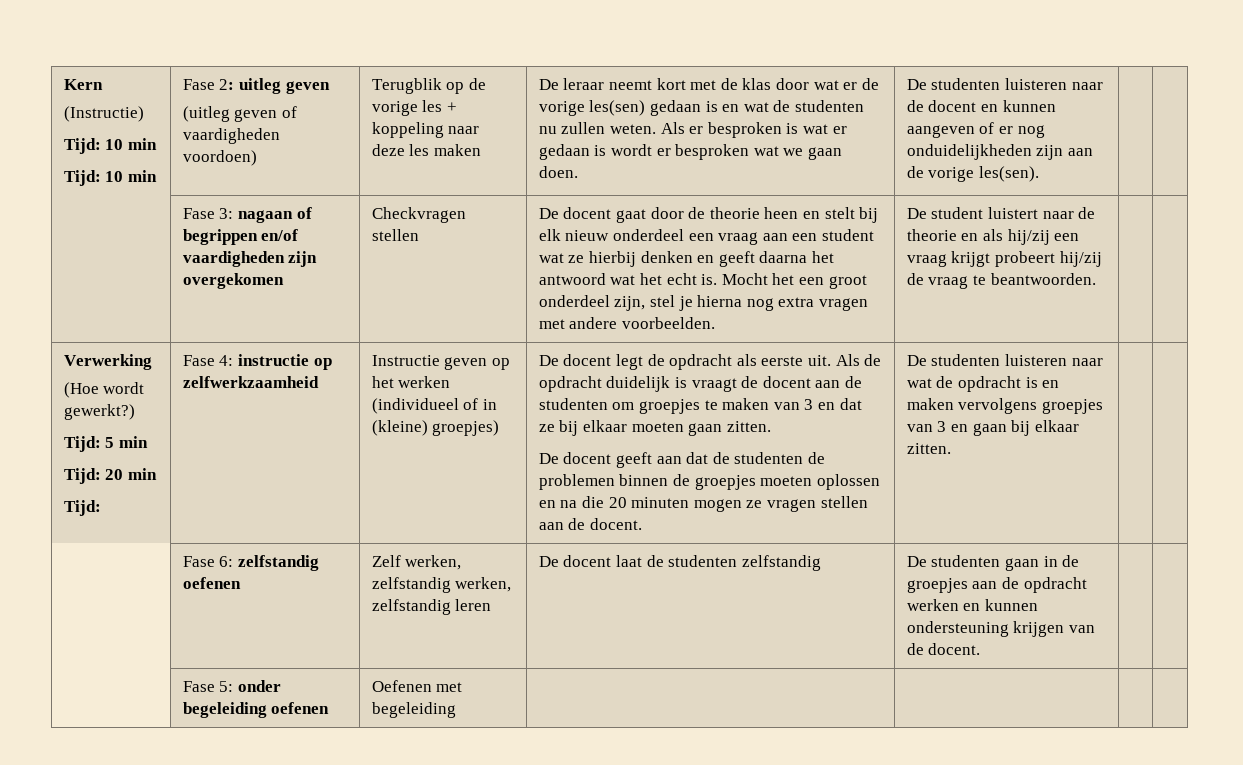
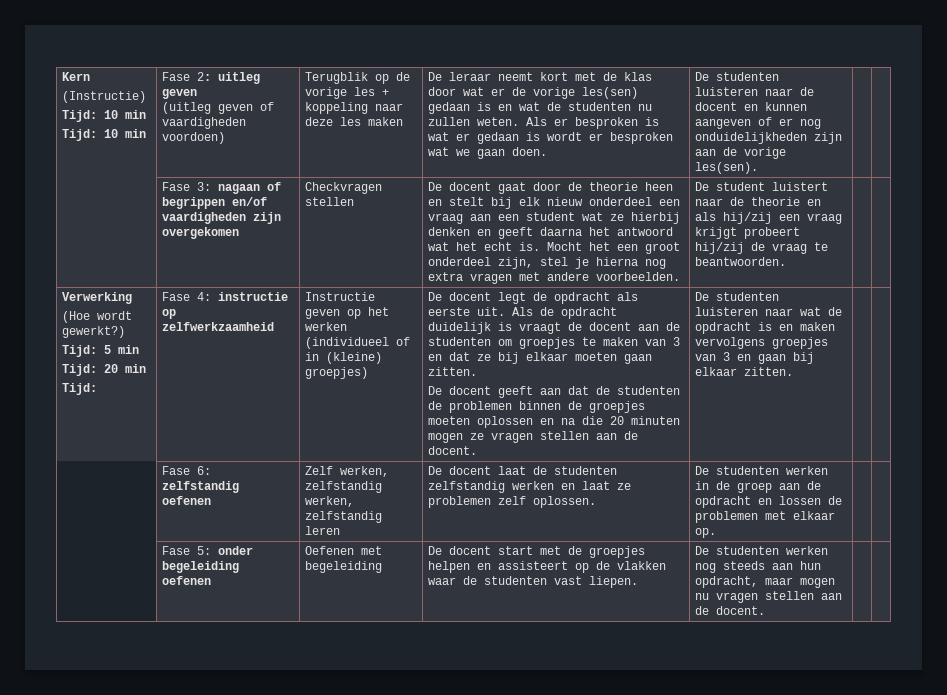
- | Fase 6: zelfstandig oefenen | Zelf werken, zelfstandig werken, zelfstandig leren | De docent laat de studenten zelfstandig | De studenten gaan in de groepjes aan de opdracht werken en kunnen ondersteuning krijgen van de docent. | |
+ | Fase 6: zelfstandig oefenen | Zelf werken, zelfstandig werken, zelfstandig leren | De docent laat de studenten zelfstandig werken en laat ze problemen zelf oplossen. | De studenten werken in de groep aan de opdracht en lossen de problemen met elkaar op. | |
+ De docent start met de groepjes helpen en assisteert op de vlakken waar de studenten vast liepen. | De studenten werken nog steeds aan hun opdracht, maar mogen nu vragen stellen aan de docent.

